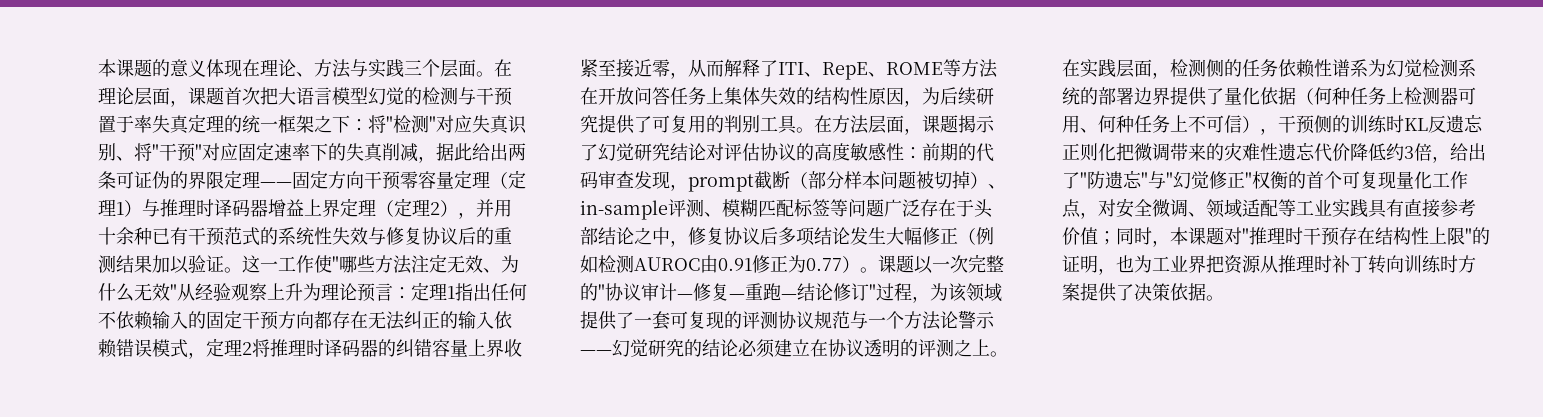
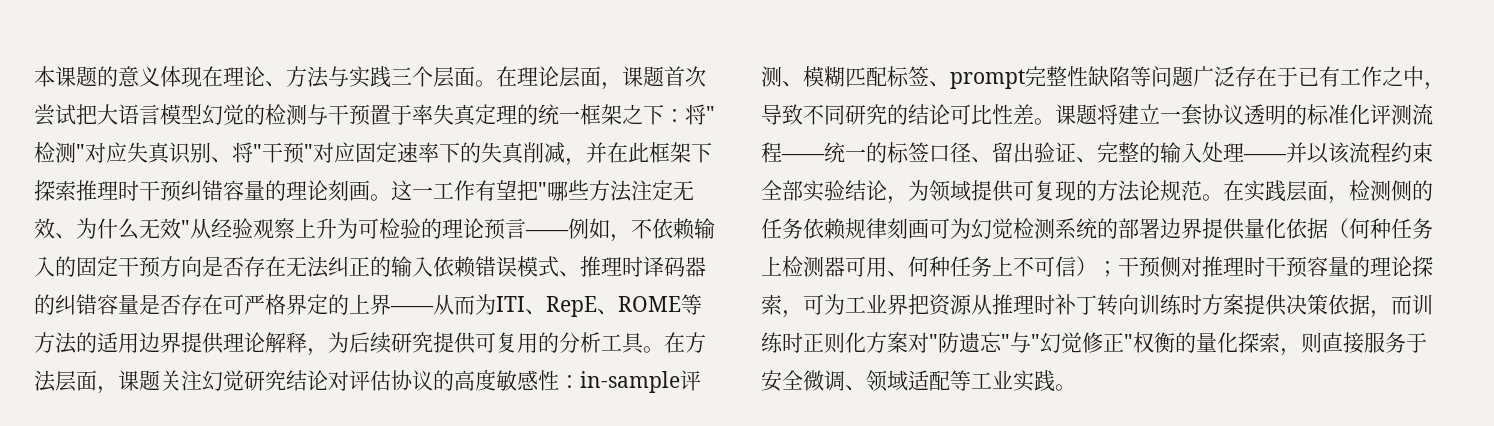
- 在理论层面，课题首次把大语言模型幻觉的检测与干预置于率失真定理的统一框架之下：将"检测"对应失真识别、将"干预"对应固定速率下的失真削减，据此给出两条可证伪的界限定理——固定方向干预零容量定理（定理1）与推理时译码器增益上界定理（定理2），并用十余种已有干预范式的系统性失效与修复协议后的重测结果加以验证。
+ 在理论层面，课题首次尝试把大语言模型幻觉的检测与干预置于率失真定理的统一框架之下：将"检测"对应失真识别、将"干预"对应固定速率下的失真削减，并在此框架下探索推理时干预纠错容量的理论刻画。
- 这一工作使"哪些方法注定无效、为什么无效"从经验观察上升为理论预言：定理1指出任何不依赖输入的固定干预方向都存在无法纠正的输入依赖错误模式，定理2将推理时译码器的纠错容量上界收紧至接近零，从而解释了ITI、RepE、ROME等方法在开放问答任务上集体失效的结构性原因，为后续研究提供了可复用的判别工具。
+ 这一工作有望把"哪些方法注定无效、为什么无效"从经验观察上升为可检验的理论预言——例如，不依赖输入的固定干预方向是否存在无法纠正的输入依赖错误模式、推理时译码器的纠错容量是否存在可严格界定的上界——从而为ITI、RepE、ROME等方法的适用边界提供理论解释，为后续研究提供可复用的分析工具。
- 在方法层面，课题揭示了幻觉研究结论对评估协议的高度敏感性：前期的代码审查发现，prompt截断（部分样本问题被切掉）、in-sample评测、模糊匹配标签等问题广泛存在于头部结论之中，修复协议后多项结论发生大幅修正（例如检测AUROC由0.91修正为0.77）。课题以一次完整的"协议审计—修复—重跑—结论修订"过程，为该领域提供了一套可复现的评测协议规范与一个方法论警示——幻觉研究的结论必须建立在协议透明的评测之上。
+ 在方法层面，课题关注幻觉研究结论对评估协议的高度敏感性：in-sample评测、模糊匹配标签、prompt完整性缺陷等问题广泛存在于已有工作之中，导致不同研究的结论可比性差。课题将建立一套协议透明的标准化评测流程——统一的标签口径、留出验证、完整的输入处理——并以该流程约束全部实验结论，为领域提供可复现的方法论规范。
- 在实践层面，检测侧的任务依赖性谱系为幻觉检测系统的部署边界提供了量化依据（何种任务上检测器可用、何种任务上不可信），干预侧的训练时KL反遗忘正则化把微调带来的灾难性遗忘代价降低约3倍，给出了"防遗忘"与"幻觉修正"权衡的首个可复现量化工作点，对安全微调、领域适配等工业实践具有直接参考价值；同时，本课题对"推理时干预存在结构性上限"的证明，也为工业界把资源从推理时补丁转向训练时方案提供了决策依据。
+ 在实践层面，检测侧的任务依赖规律刻画可为幻觉检测系统的部署边界提供量化依据（何种任务上检测器可用、何种任务上不可信）；干预侧对推理时干预容量的理论探索，可为工业界把资源从推理时补丁转向训练时方案提供决策依据，而训练时正则化方案对"防遗忘"与"幻觉修正"权衡的量化探索，则直接服务于安全微调、领域适配等工业实践。

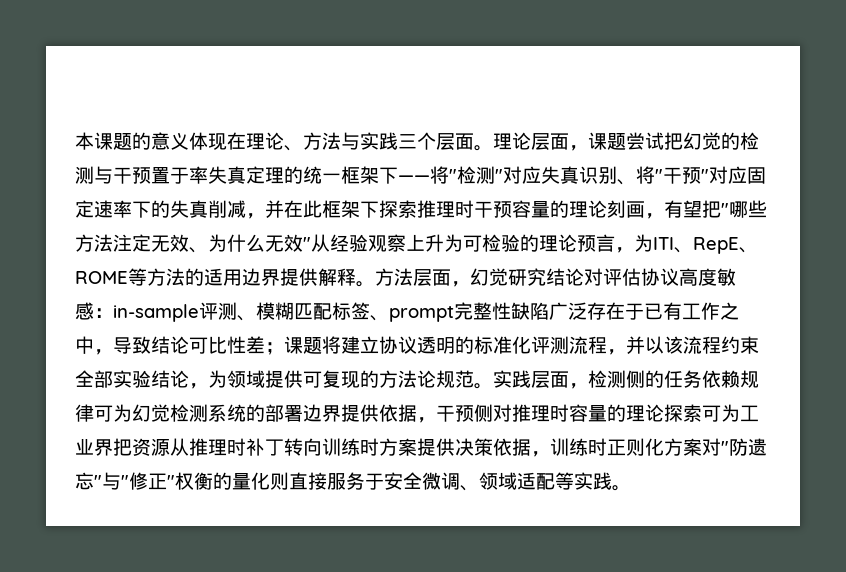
- 在理论层面，课题首次尝试把大语言模型幻觉的检测与干预置于率失真定理的统一框架之下：将"检测"对应失真识别、将"干预"对应固定速率下的失真削减，并在此框架下探索推理时干预纠错容量的理论刻画。这一工作有望把"哪些方法注定无效、为什么无效"从经验观察上升为可检验的理论预言——例如，不依赖输入的固定干预方向是否存在无法纠正的输入依赖错误模式、推理时译码器的纠错容量是否存在可严格界定的上界——从而为ITI、RepE、ROME等方法的适用边界提供理论解释，为后续研究提供可复用的分析工具。在方法层面，课题关注幻觉研究结论对评估协议的高度敏感性：
+ 理论层面，课题尝试把幻觉的检测与干预置于率失真定理的统一框架下——将"检测"对应失真识别、将"干预"对应固定速率下的失真削减，并在此框架下探索推理时干预容量的理论刻画，有望把"哪些方法注定无效、为什么无效"从经验观察上升为可检验的理论预言，为ITI、RepE、ROME等方法的适用边界提供解释。方法层面，幻觉研究结论对评估协议高度敏感：
- in-sample评测、模糊匹配标签、prompt完整性缺陷等问题广泛存在于已有工作之中，导致不同研究的结论可比性差。
+ in-sample评测、模糊匹配标签、prompt完整性缺陷广泛存在于已有工作之中，导致结论可比性差；
- 课题将建立一套协议透明的标准化评测流程——统一的标签口径、留出验证、完整的输入处理——并以该流程约束全部实验结论，为领域提供可复现的方法论规范。
+ 课题将建立协议透明的标准化评测流程，并以该流程约束全部实验结论，为领域提供可复现的方法论规范。
- 在实践层面，检测侧的任务依赖规律刻画可为幻觉检测系统的部署边界提供量化依据（何种任务上检测器可用、何种任务上不可信）；干预侧对推理时干预容量的理论探索，可为工业界把资源从推理时补丁转向训练时方案提供决策依据，而训练时正则化方案对"防遗忘"与"幻觉修正"权衡的量化探索，则直接服务于安全微调、领域适配等工业实践。
+ 实践层面，检测侧的任务依赖规律可为幻觉检测系统的部署边界提供依据，干预侧对推理时容量的理论探索可为工业界把资源从推理时补丁转向训练时方案提供决策依据，训练时正则化方案对"防遗忘"与"修正"权衡的量化则直接服务于安全微调、领域适配等实践。

